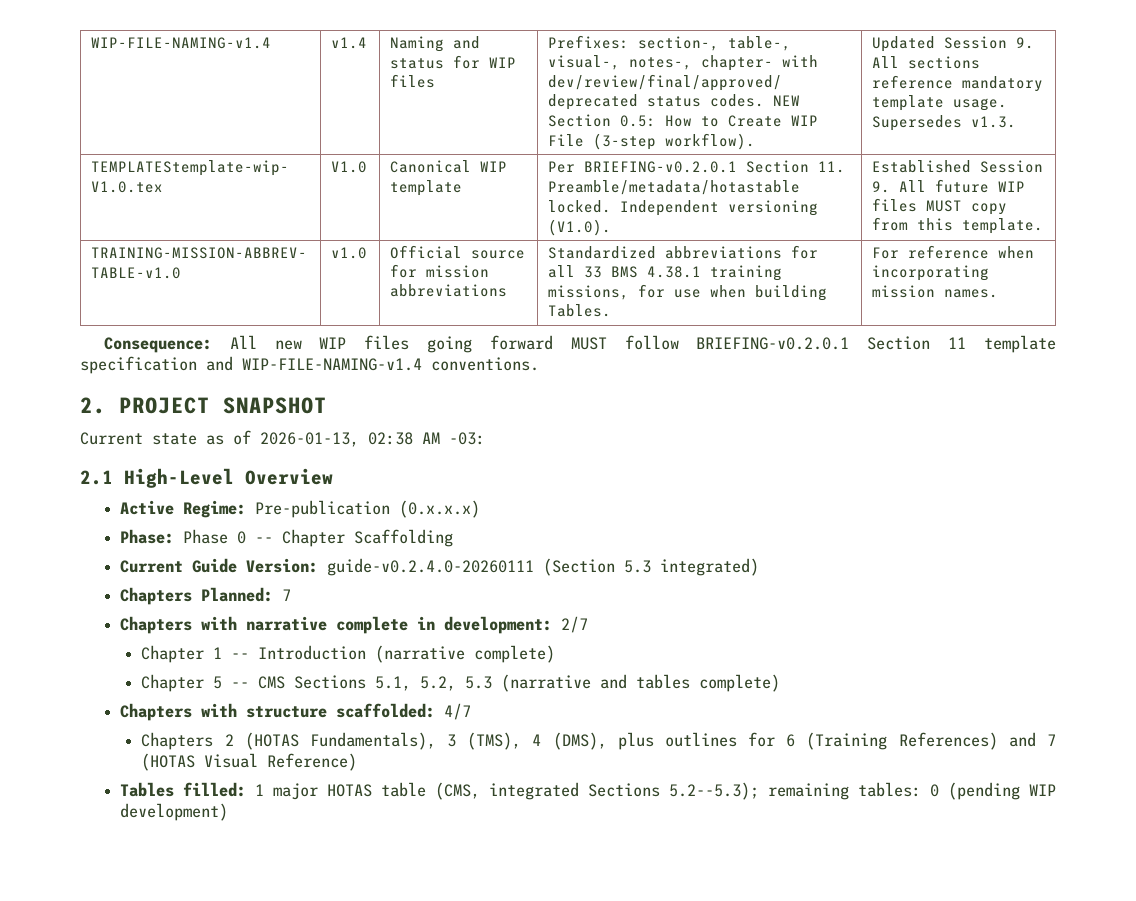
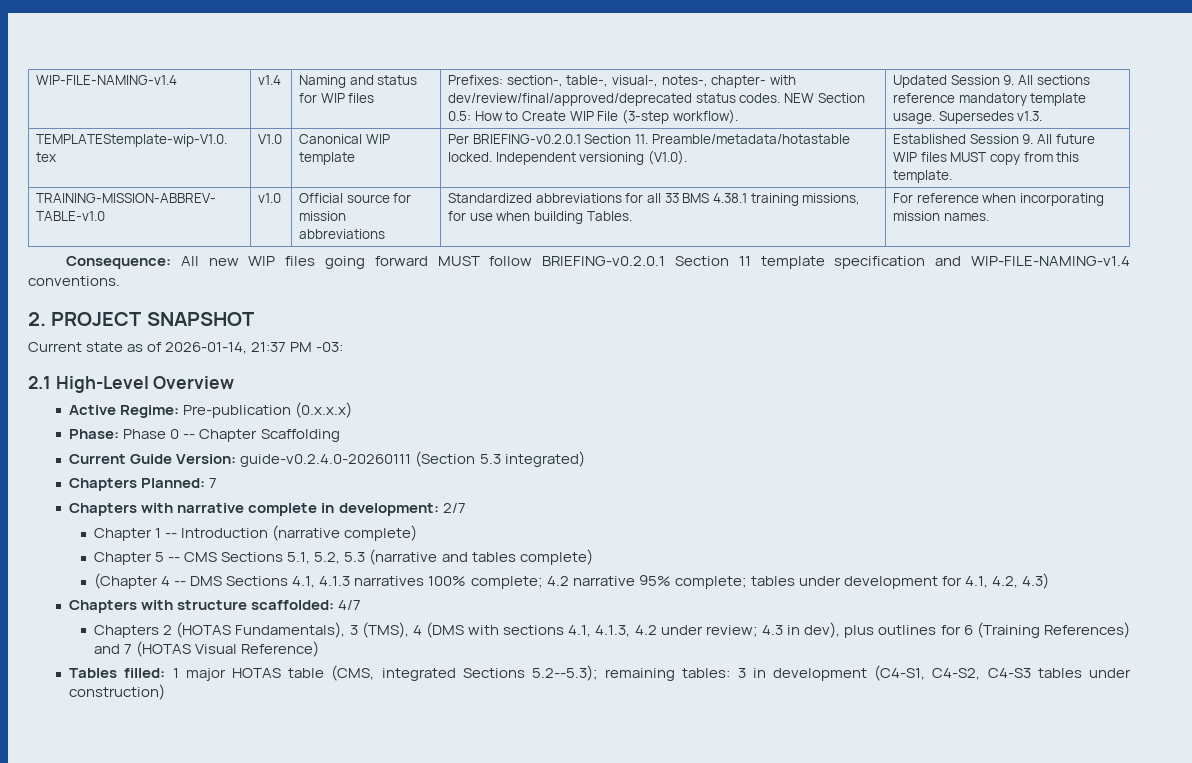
- Current state as of 2026-01-13, 02:38 AM -03:
+ Current state as of 2026-01-14, 21:37 PM -03:
+ (Chapter 4 -- DMS Sections 4.1, 4.1.3 narratives 100% complete; 4.2 narrative 95% complete; tables under development for 4.1, 4.2, 4.3)
- Chapters 2 (HOTAS Fundamentals), 3 (TMS), 4 (DMS), plus outlines for 6 (Training References) and 7 (HOTAS Visual Reference)
+ Chapters 2 (HOTAS Fundamentals), 3 (TMS), 4 (DMS with sections 4.1, 4.1.3, 4.2 under review; 4.3 in dev), plus outlines for 6 (Training References) and 7 (HOTAS Visual Reference)
- Tables filled: 1 major HOTAS table (CMS, integrated Sections 5.2--5.3); remaining tables: 0 (pending WIP development)
+ Tables filled: 1 major HOTAS table (CMS, integrated Sections 5.2--5.3); remaining tables: 3 in development (C4-S1, C4-S2, C4-S3 tables under construction)

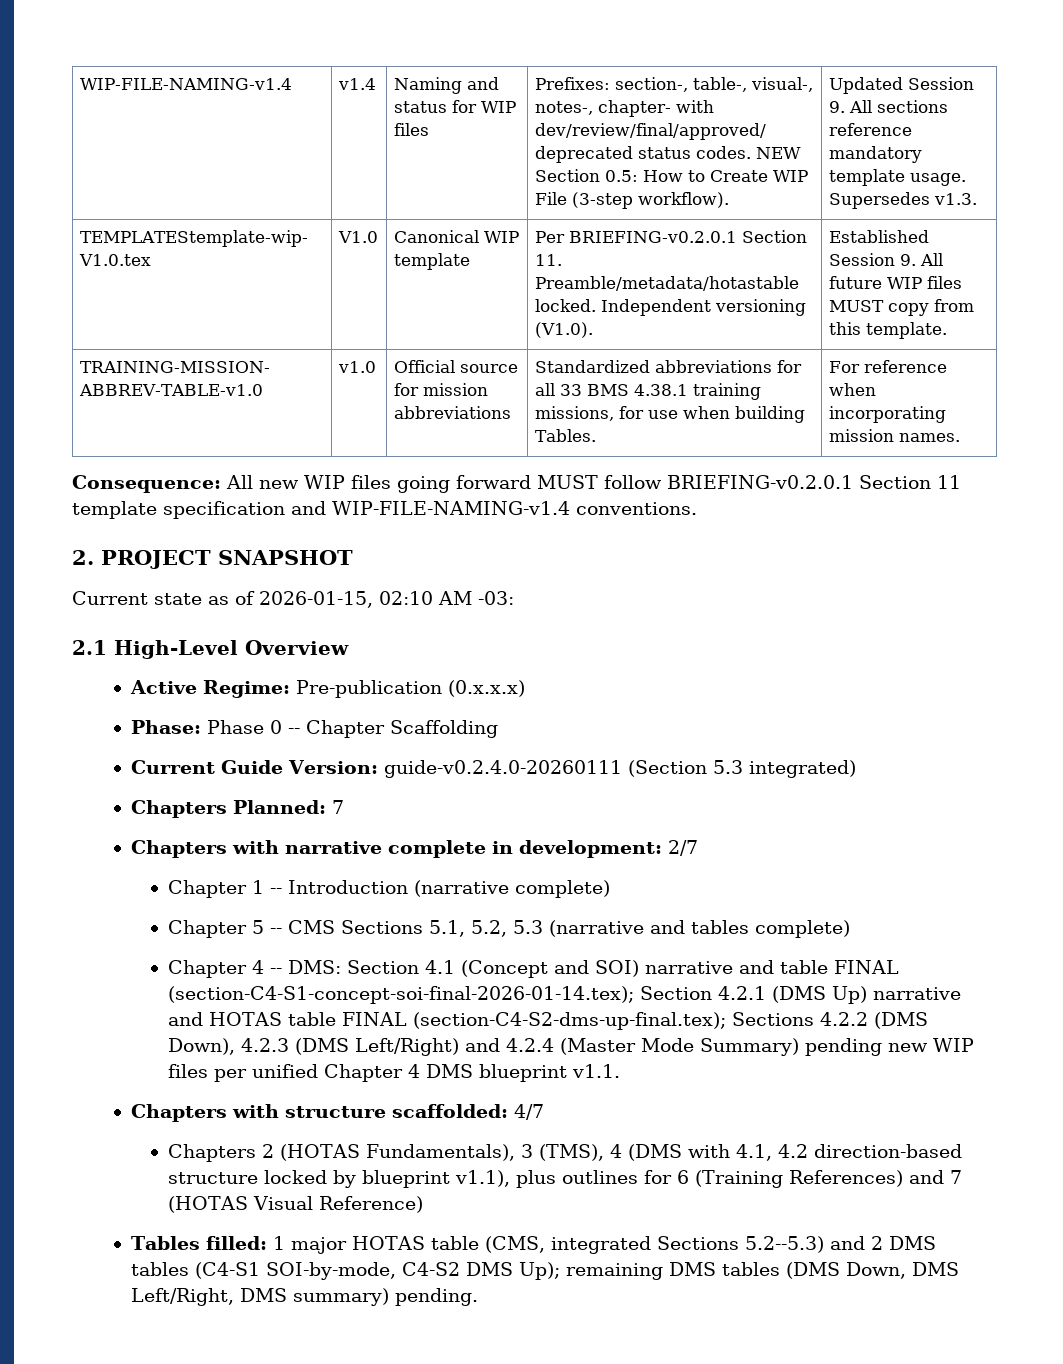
- Current state as of 2026-01-14, 21:37 PM -03:
+ Current state as of 2026-01-15, 02:10 AM -03:
- (Chapter 4 -- DMS Sections 4.1, 4.1.3 narratives 100% complete; 4.2 narrative 95% complete; tables under development for 4.1, 4.2, 4.3)
+ Chapter 4 -- DMS: Section 4.1 (Concept and SOI) narrative and table FINAL (section-C4-S1-concept-soi-final-2026-01-14.tex); Section 4.2.1 (DMS Up) narrative and HOTAS table FINAL (section-C4-S2-dms-up-final.tex); Sections 4.2.2 (DMS Down), 4.2.3 (DMS Left/Right) and 4.2.4 (Master Mode Summary) pending new WIP files per unified Chapter 4 DMS blueprint v1.1.
- Chapters 2 (HOTAS Fundamentals), 3 (TMS), 4 (DMS with sections 4.1, 4.1.3, 4.2 under review; 4.3 in dev), plus outlines for 6 (Training References) and 7 (HOTAS Visual Reference)
+ Chapters 2 (HOTAS Fundamentals), 3 (TMS), 4 (DMS with 4.1, 4.2 direction-based structure locked by blueprint v1.1), plus outlines for 6 (Training References) and 7 (HOTAS Visual Reference)
- Tables filled: 1 major HOTAS table (CMS, integrated Sections 5.2--5.3); remaining tables: 3 in development (C4-S1, C4-S2, C4-S3 tables under construction)
+ Tables filled: 1 major HOTAS table (CMS, integrated Sections 5.2--5.3) and 2 DMS tables (C4-S1 SOI-by-mode, C4-S2 DMS Up); remaining DMS tables (DMS Down, DMS Left/Right, DMS summary) pending.

